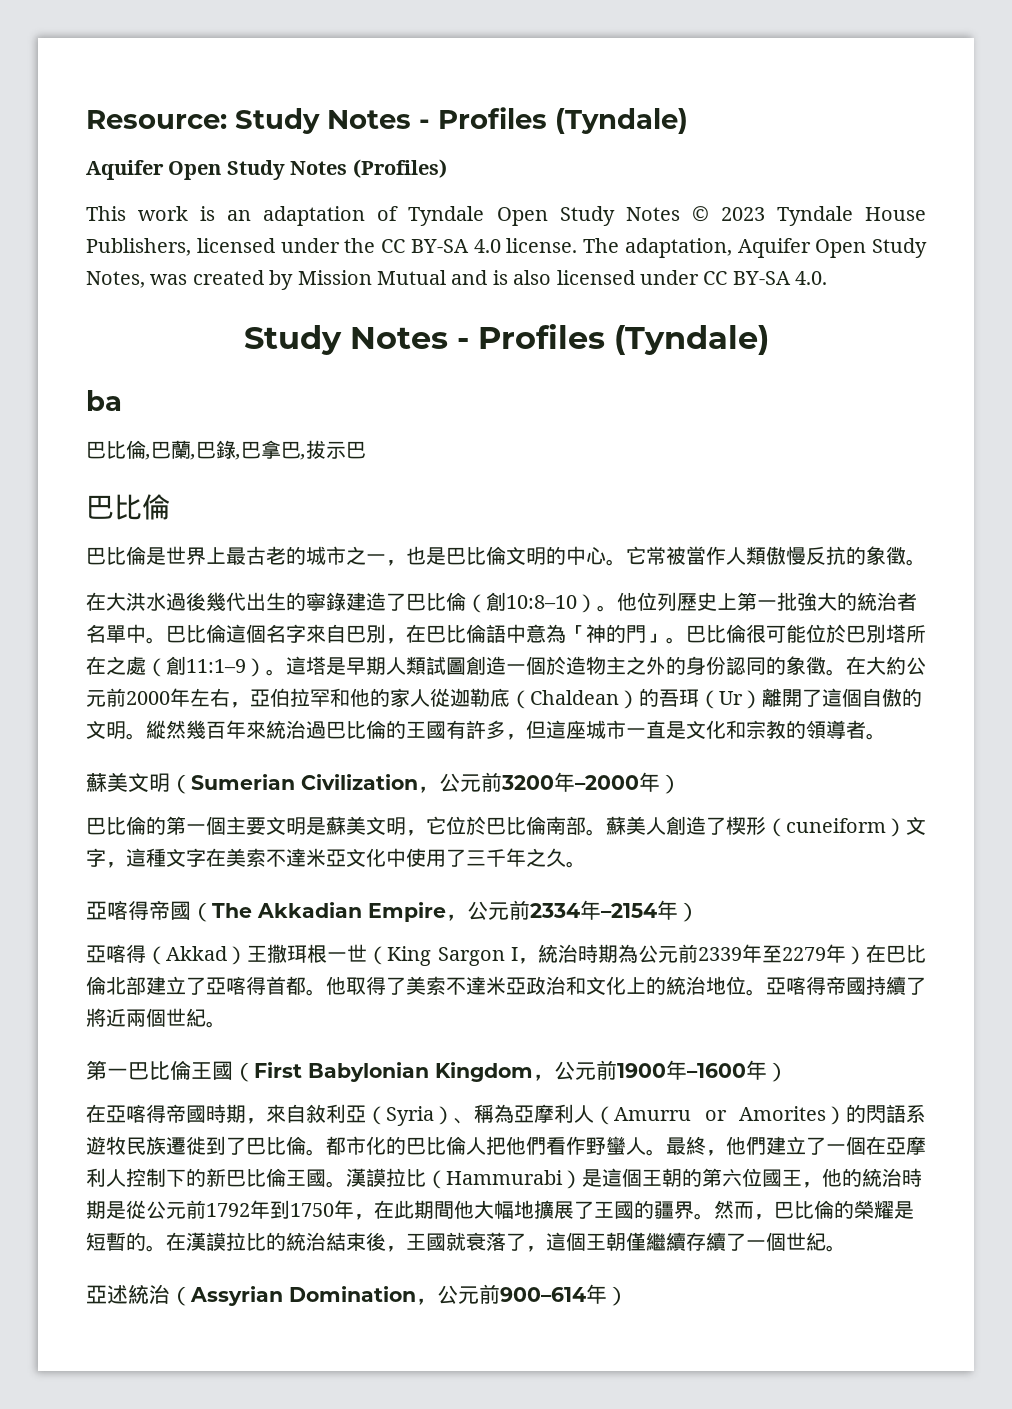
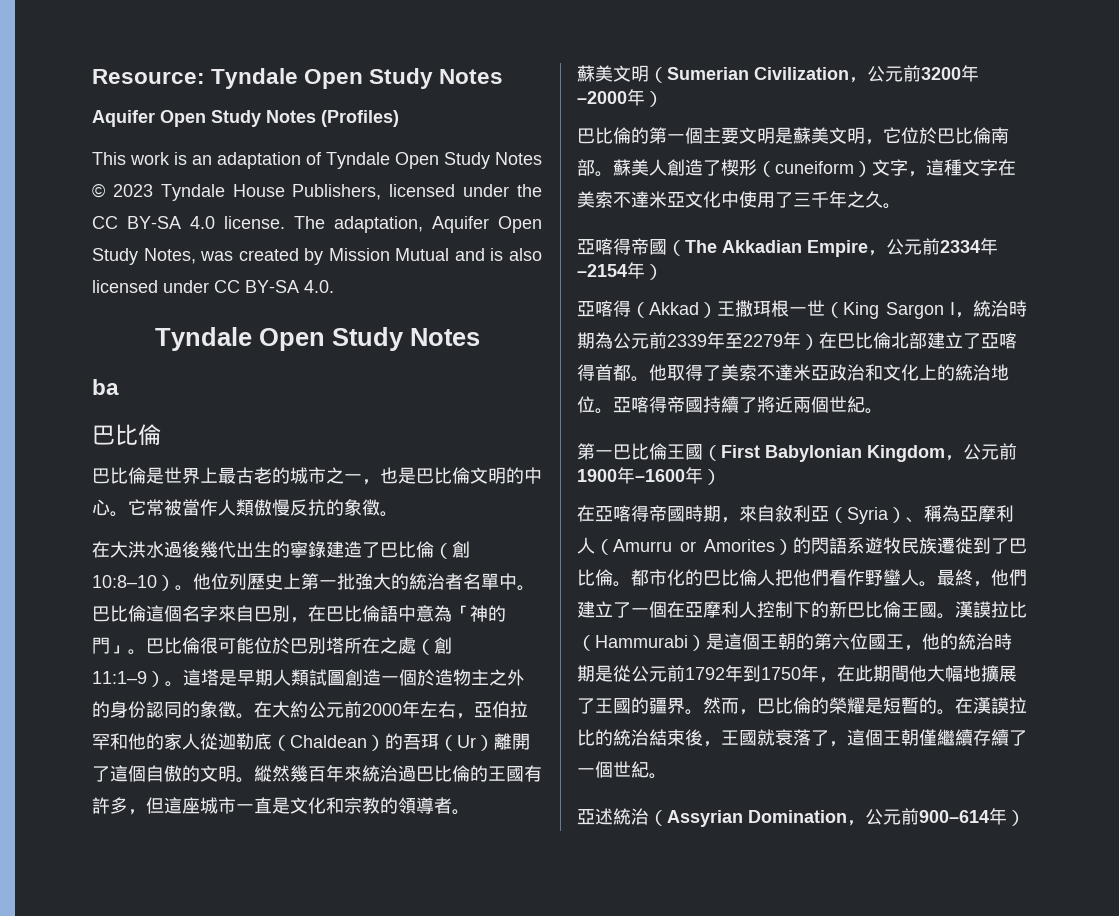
- Resource: Study Notes - Profiles (Tyndale)
+ Resource: Tyndale Open Study Notes
  The adaptation, Aquifer Open Study Notes, was created by Mission Mutual and is also licensed under CC BY-SA 4.0.
- Study Notes - Profiles (Tyndale)
+ Tyndale Open Study Notes
  ba
- 巴比倫,巴蘭,巴錄,巴拿巴,拔示巴

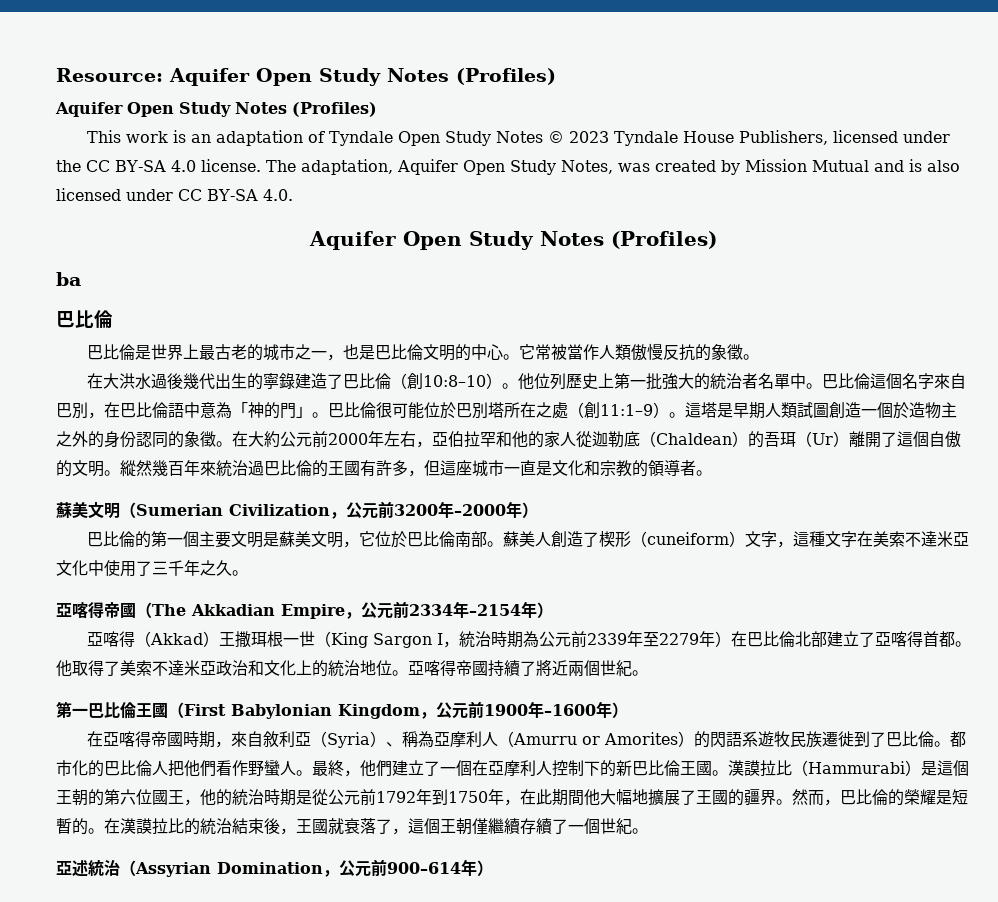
- Resource: Tyndale Open Study Notes
+ Resource: Aquifer Open Study Notes (Profiles)
  The adaptation, Aquifer Open Study Notes, was created by Mission Mutual and is also licensed under CC BY-SA 4.0.
- Tyndale Open Study Notes
+ Aquifer Open Study Notes (Profiles)

